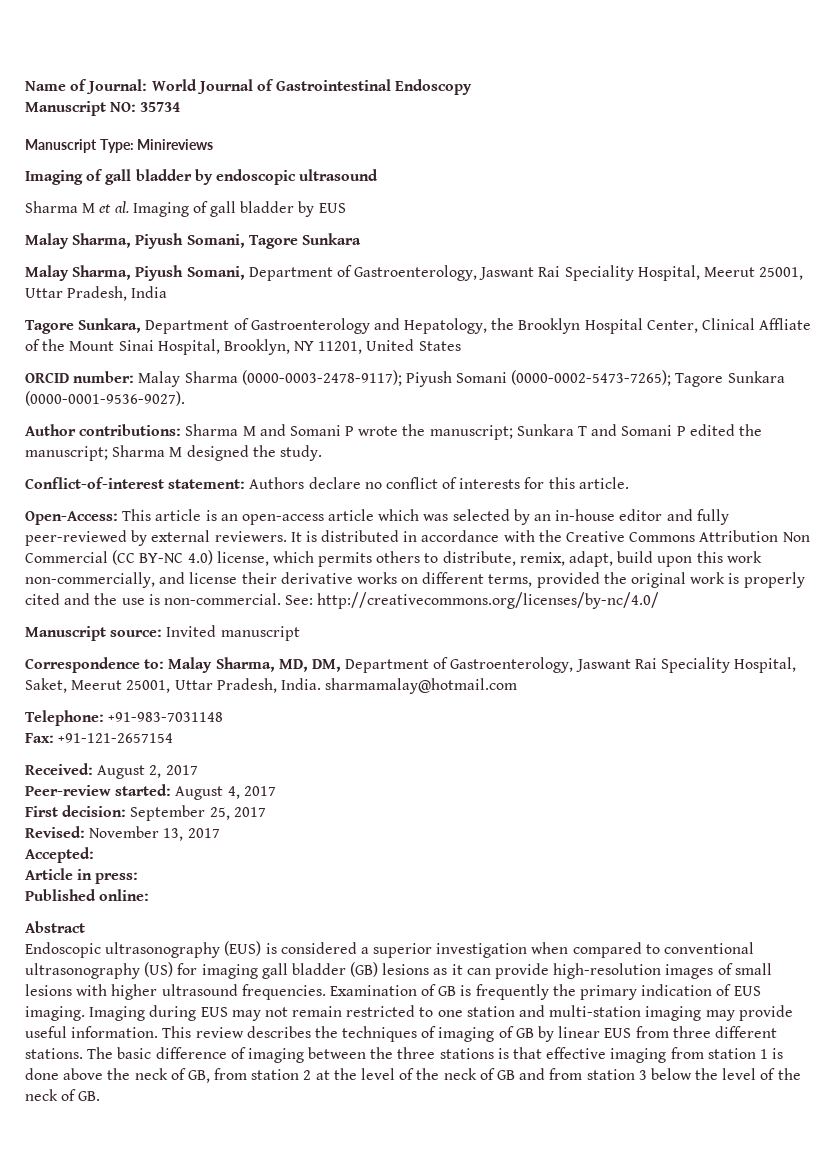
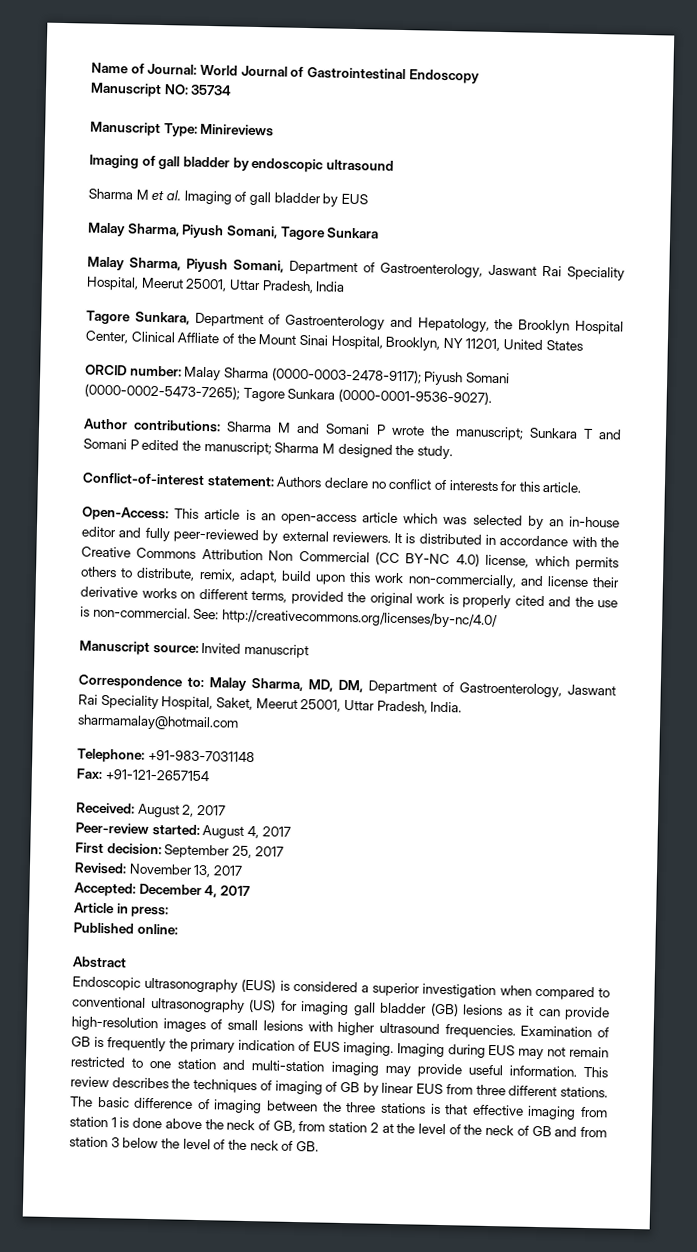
- Accepted:
+ Accepted: December 4, 2017

